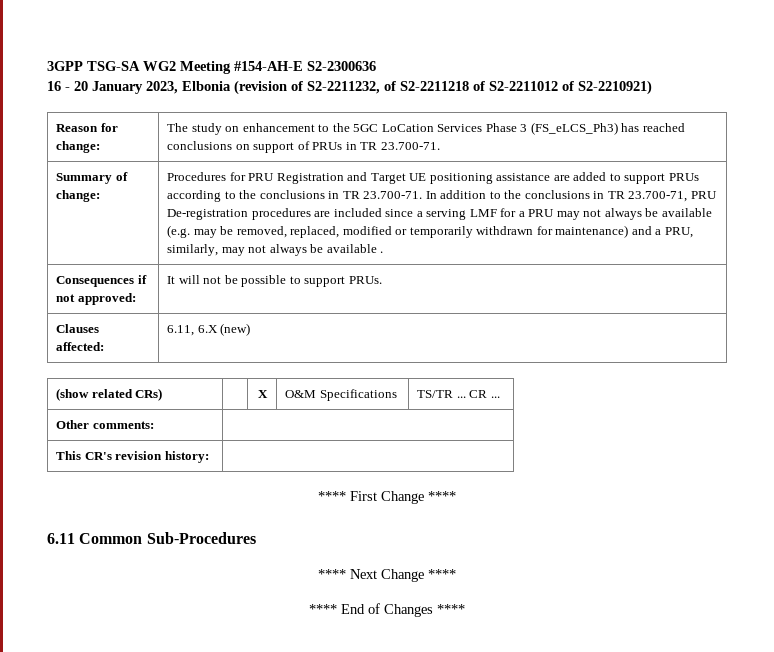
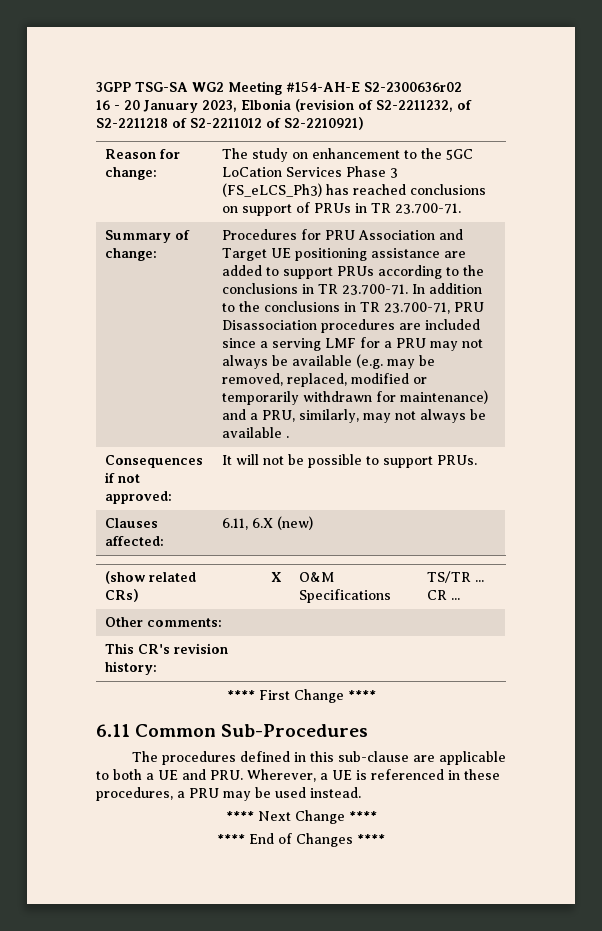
- 3GPP TSG-SA WG2 Meeting #154-AH-E S2-2300636
+ 3GPP TSG-SA WG2 Meeting #154-AH-E S2-2300636r02
- Procedures for PRU Registration and Target UE positioning assistance are added to support PRUs according to the conclusions in TR 23.700-71. In addition to the conclusions in TR 23.700-71, PRU De-registration procedures are included since a serving LMF for a PRU may not always be available (e.g. may be removed, replaced, modified or temporarily withdrawn for maintenance) and a PRU, similarly, may not always be available .
+ Procedures for PRU Association and Target UE positioning assistance are added to support PRUs according to the conclusions in TR 23.700-71. In addition to the conclusions in TR 23.700-71, PRU Disassociation procedures are included since a serving LMF for a PRU may not always be available (e.g. may be removed, replaced, modified or temporarily withdrawn for maintenance) and a PRU, similarly, may not always be available .
+ The procedures defined in this sub-clause are applicable to both a UE and PRU. Wherever, a UE is referenced in these procedures, a PRU may be used instead.

